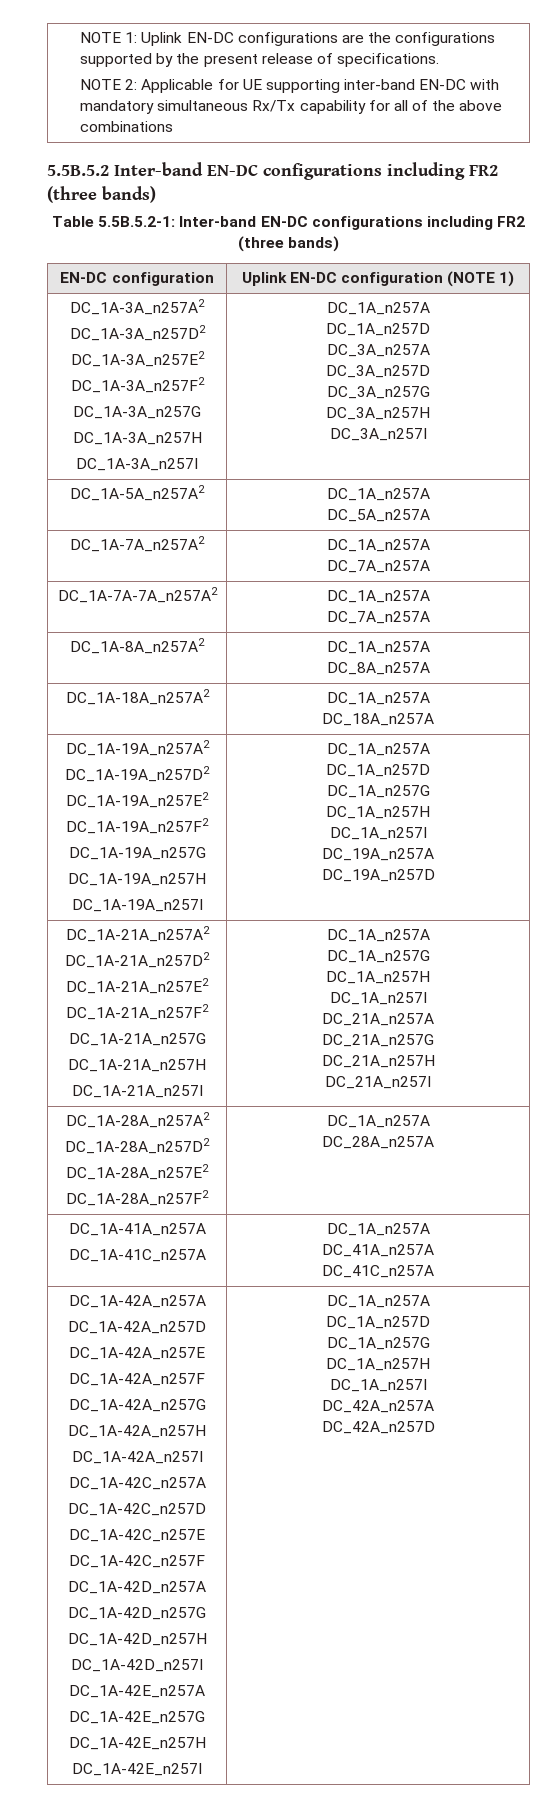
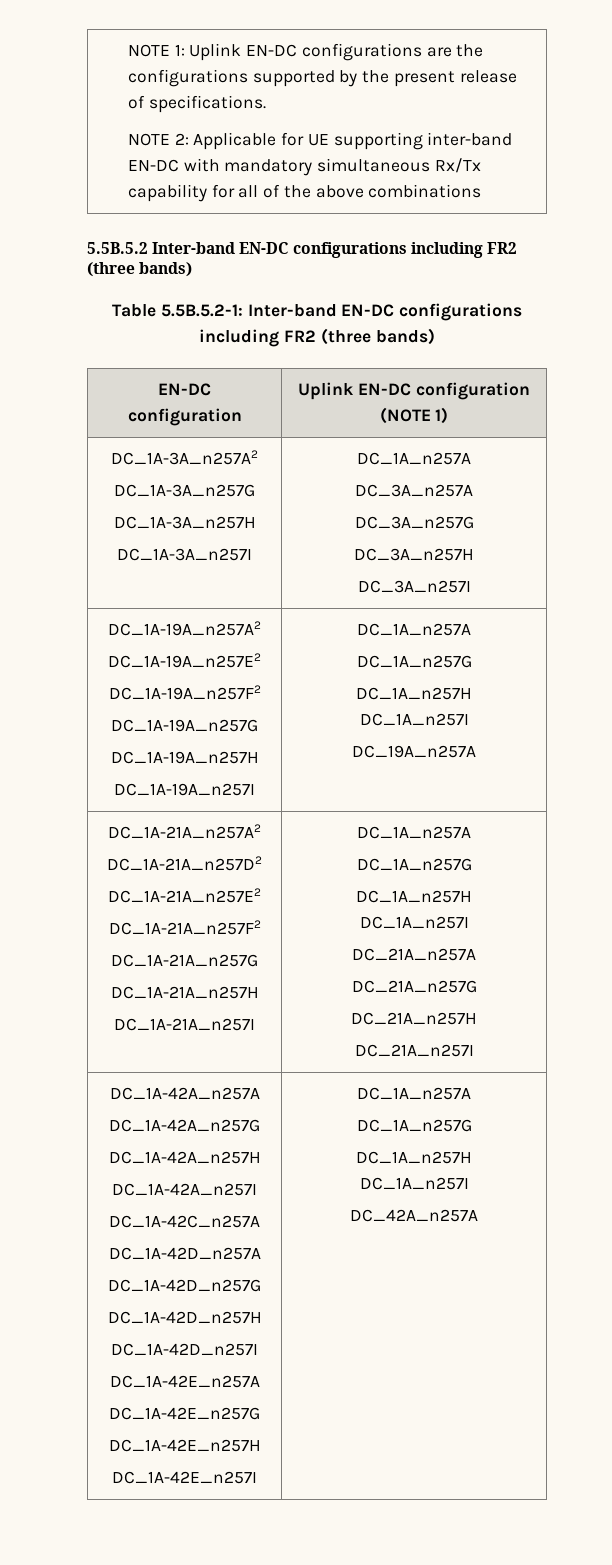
  DC_1A-3A_n257A2
- DC_1A-3A_n257D2
- DC_1A-3A_n257E2
- DC_1A-3A_n257F2
  DC_1A-3A_n257G
  DC_1A-3A_n257H
  DC_1A-3A_n257I | DC_1A_n257A
- DC_1A_n257D
  DC_3A_n257A
- DC_3A_n257D
- DC_1A-5A_n257A2 | DC_1A_n257A
- DC_5A_n257A
- DC_1A-7A_n257A2 | DC_1A_n257A
- DC_7A_n257A
- DC_1A-7A-7A_n257A2 | DC_1A_n257A
- DC_7A_n257A
- DC_1A-8A_n257A2 | DC_1A_n257A
- DC_8A_n257A
- DC_1A-18A_n257A2 | DC_1A_n257A
- DC_18A_n257A
  DC_1A-19A_n257A2
- DC_1A-19A_n257D2
  DC_1A-19A_n257E2
  DC_1A-19A_n257F2
  DC_1A-19A_n257G
  DC_1A-19A_n257H
  DC_1A-19A_n257I | DC_1A_n257A
- DC_1A_n257D
  DC_1A_n257G
  DC_1A_n257H
  DC_1A_n257I
  DC_19A_n257A
- DC_19A_n257D
- DC_1A-28A_n257A2
- DC_1A-28A_n257D2
- DC_1A-28A_n257E2
- DC_1A-28A_n257F2 | DC_1A_n257A
- DC_28A_n257A
- DC_1A-41A_n257A
- DC_1A-41C_n257A | DC_1A_n257A
- DC_41A_n257A
- DC_41C_n257A
  DC_1A-42A_n257A
- DC_1A-42A_n257D
- DC_1A-42A_n257E
- DC_1A-42A_n257F
  DC_1A-42A_n257G
  DC_1A-42A_n257H
  DC_1A-42A_n257I
  DC_1A-42C_n257A
- DC_1A-42C_n257D
- DC_1A-42C_n257E
- DC_1A-42C_n257F
  DC_1A-42D_n257A
  DC_1A-42D_n257G
  DC_1A-42D_n257H
  DC_1A-42D_n257I
  DC_1A-42E_n257A
  DC_1A-42E_n257G
  DC_1A-42E_n257H
  DC_1A-42E_n257I | DC_1A_n257A
- DC_1A_n257D
  DC_1A_n257G
  DC_1A_n257H
  DC_1A_n257I
  DC_42A_n257A
- DC_42A_n257D

